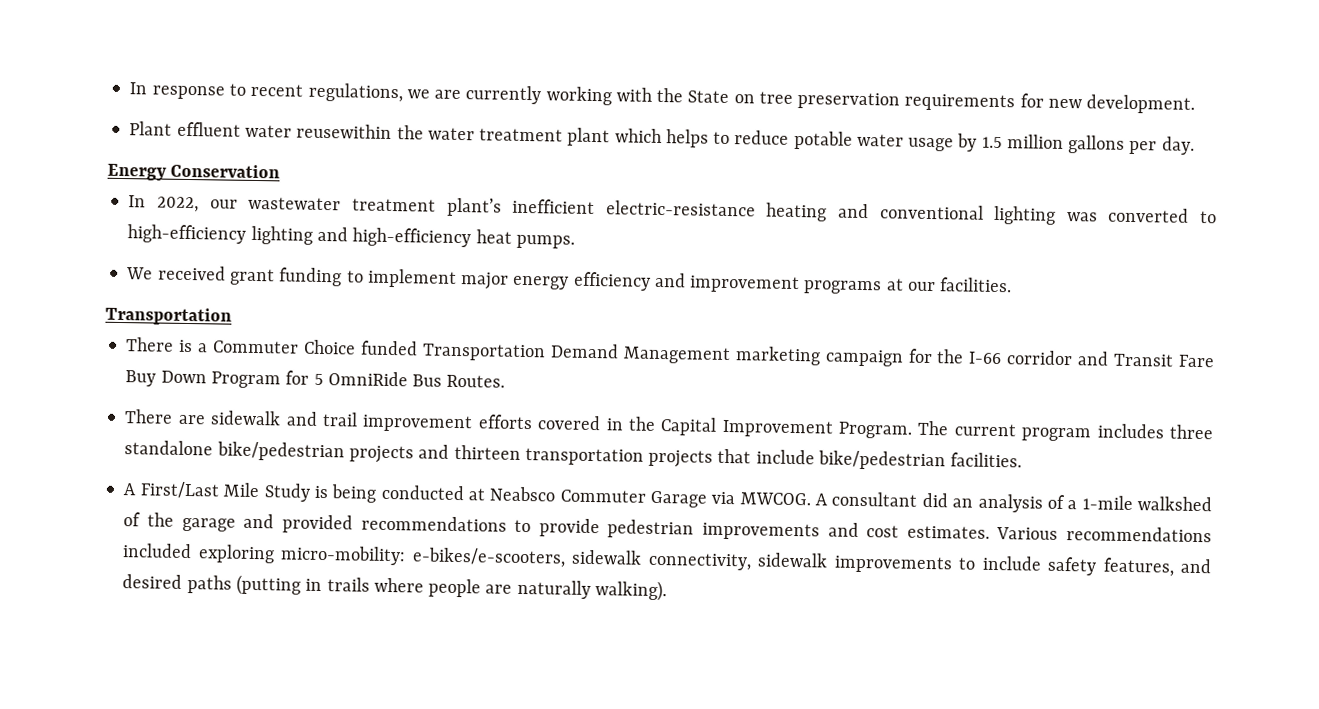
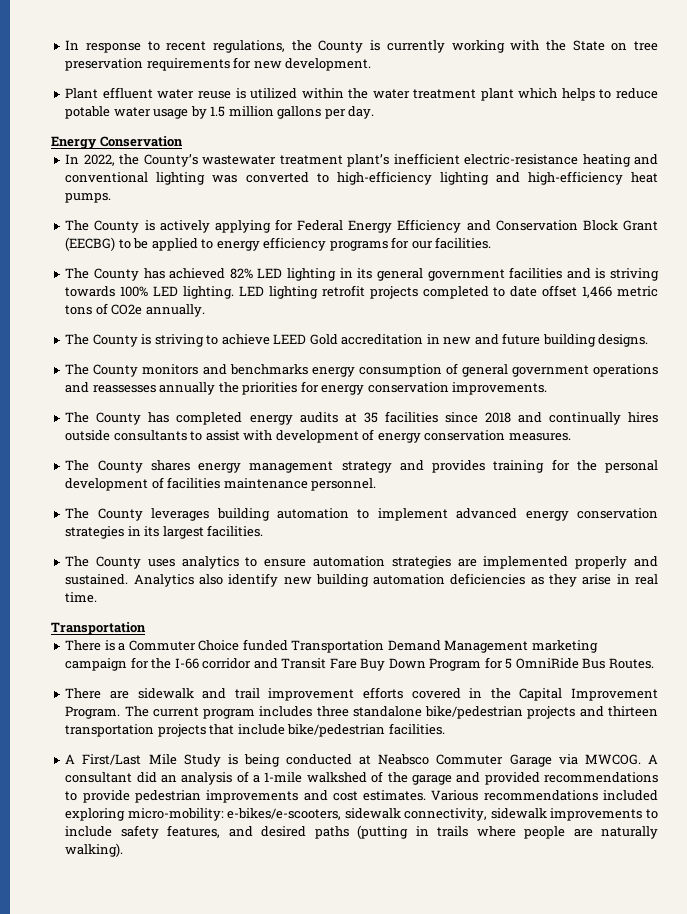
- In response to recent regulations, we are currently working with the State on tree preservation requirements for new development.
+ In response to recent regulations, the County is currently working with the State on tree preservation requirements for new development.
- Plant effluent water reusewithin the water treatment plant which helps to reduce potable water usage by 1.5 million gallons per day.
+ Plant effluent water reuse is utilized within the water treatment plant which helps to reduce potable water usage by 1.5 million gallons per day.
- In 2022, our wastewater treatment plant’s inefficient electric-resistance heating and conventional lighting was converted to high-efficiency lighting and high-efficiency heat pumps.
+ In 2022, the County’s wastewater treatment plant’s inefficient electric-resistance heating and conventional lighting was converted to high-efficiency lighting and high-efficiency heat pumps.
- We received grant funding to implement major energy efficiency and improvement programs at our facilities.
+ The County is actively applying for Federal Energy Efficiency and Conservation Block Grant (EECBG) to be applied to energy efficiency programs for our facilities.
+ The County has achieved 82% LED lighting in its general government facilities and is striving towards 100% LED lighting. LED lighting retrofit projects completed to date offset 1,466 metric tons of CO2e annually.
+ The County is striving to achieve LEED Gold accreditation in new and future building designs.
+ The County monitors and benchmarks energy consumption of general government operations and reassesses annually the priorities for energy conservation improvements.
+ The County has completed energy audits at 35 facilities since 2018 and continually hires outside consultants to assist with development of energy conservation measures.
+ The County shares energy management strategy and provides training for the personal development of facilities maintenance personnel.
+ The County leverages building automation to implement advanced energy conservation strategies in its largest facilities.
+ The County uses analytics to ensure automation strategies are implemented properly and sustained. Analytics also identify new building automation deficiencies as they arise in real time.

